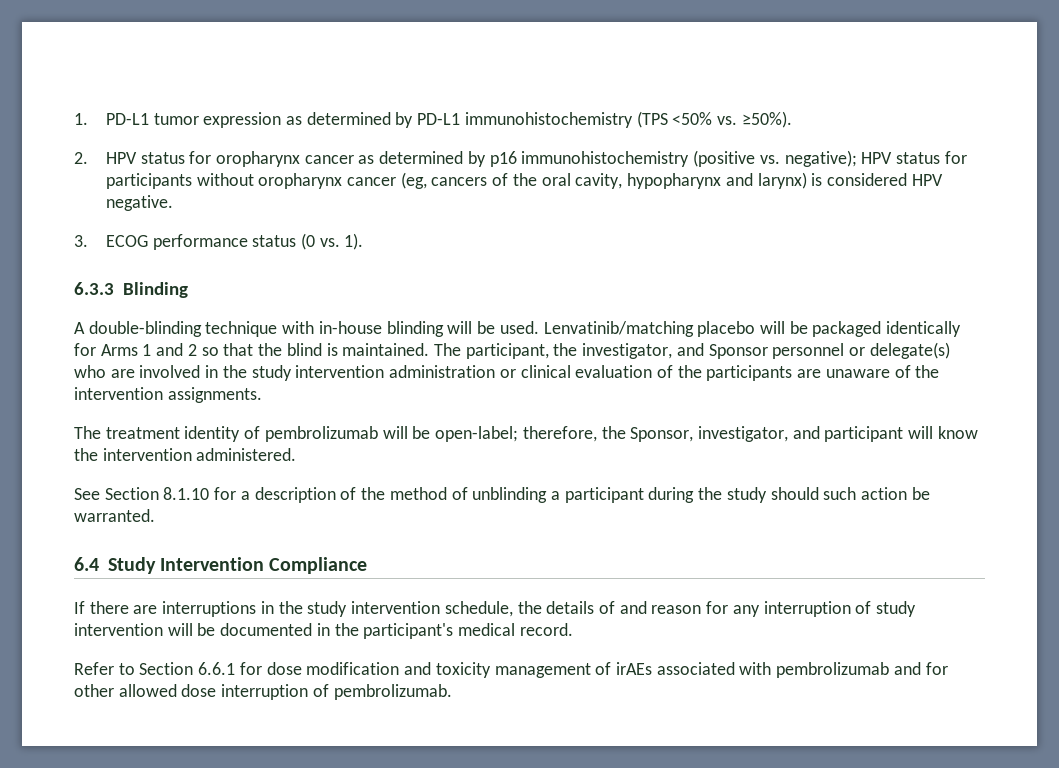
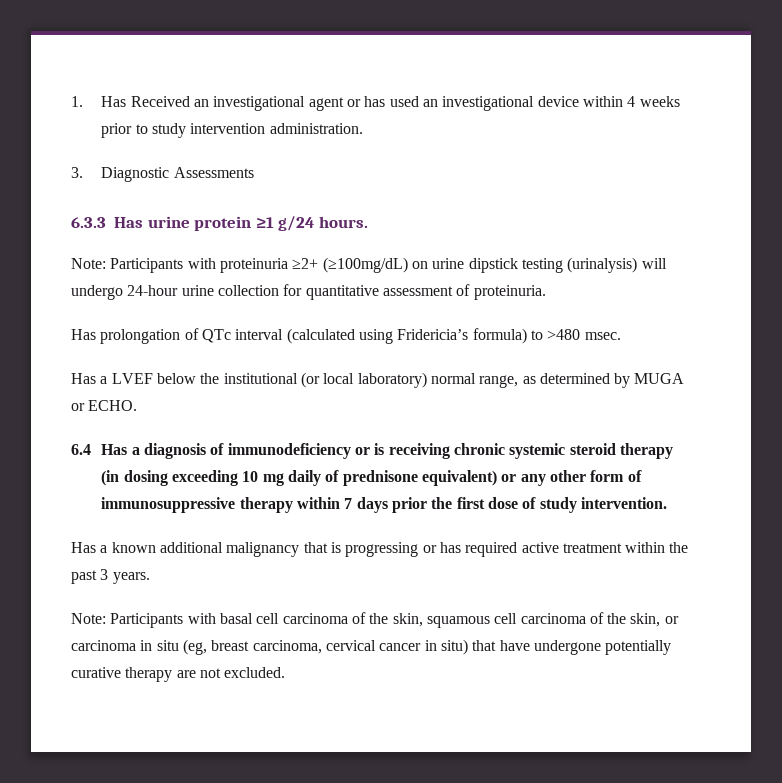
- 1. PD-L1 tumor expression as determined by PD-L1 immunohistochemistry (TPS <50% vs. ≥50%).
- 2. HPV status for oropharynx cancer as determined by p16 immunohistochemistry (positive vs. negative); HPV status for participants without oropharynx cancer (eg, cancers of the oral cavity, hypopharynx and larynx) is considered HPV negative.
- 3. ECOG performance status (0 vs. 1).
- 6.3.3 Blinding
- A double-blinding technique with in-house blinding will be used. Lenvatinib/matching placebo will be packaged identically for Arms 1 and 2 so that the blind is maintained. The participant, the investigator, and Sponsor personnel or delegate(s) who are involved in the study intervention administration or clinical evaluation of the participants are unaware of the intervention assignments.
- The treatment identity of pembrolizumab will be open-label; therefore, the Sponsor, investigator, and participant will know the intervention administered.
- See Section 8.1.10 for a description of the method of unblinding a participant during the study should such action be warranted.
- 6.4 Study Intervention Compliance
- If there are interruptions in the study intervention schedule, the details of and reason for any interruption of study intervention will be documented in the participant's medical record.
- Refer to Section 6.6.1 for dose modification and toxicity management of irAEs associated with pembrolizumab and for other allowed dose interruption of pembrolizumab.
+ 1. Has Received an investigational agent or has used an investigational device within 4 weeks prior to study intervention administration.
+ 3. Diagnostic Assessments
+ 6.3.3 Has urine protein ≥1 g/24 hours.
+ Note: Participants with proteinuria ≥2+ (≥100mg/dL) on urine dipstick testing (urinalysis) will undergo 24-hour urine collection for quantitative assessment of proteinuria.
+ Has prolongation of QTc interval (calculated using Fridericia’s formula) to >480 msec.
+ Has a LVEF below the institutional (or local laboratory) normal range, as determined by MUGA or ECHO.
+ 6.4 Has a diagnosis of immunodeficiency or is receiving chronic systemic steroid therapy (in dosing exceeding 10 mg daily of prednisone equivalent) or any other form of immunosuppressive therapy within 7 days prior the first dose of study intervention.
+ Has a known additional malignancy that is progressing or has required active treatment within the past 3 years.
+ Note: Participants with basal cell carcinoma of the skin, squamous cell carcinoma of the skin, or carcinoma in situ (eg, breast carcinoma, cervical cancer in situ) that have undergone potentially curative therapy are not excluded.

